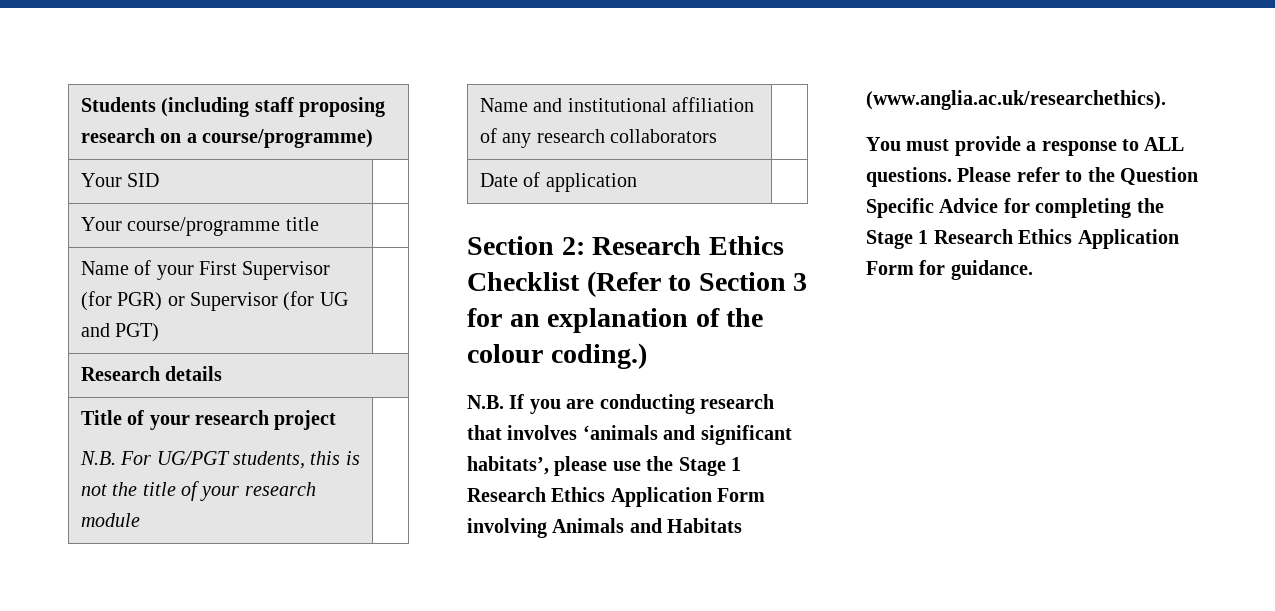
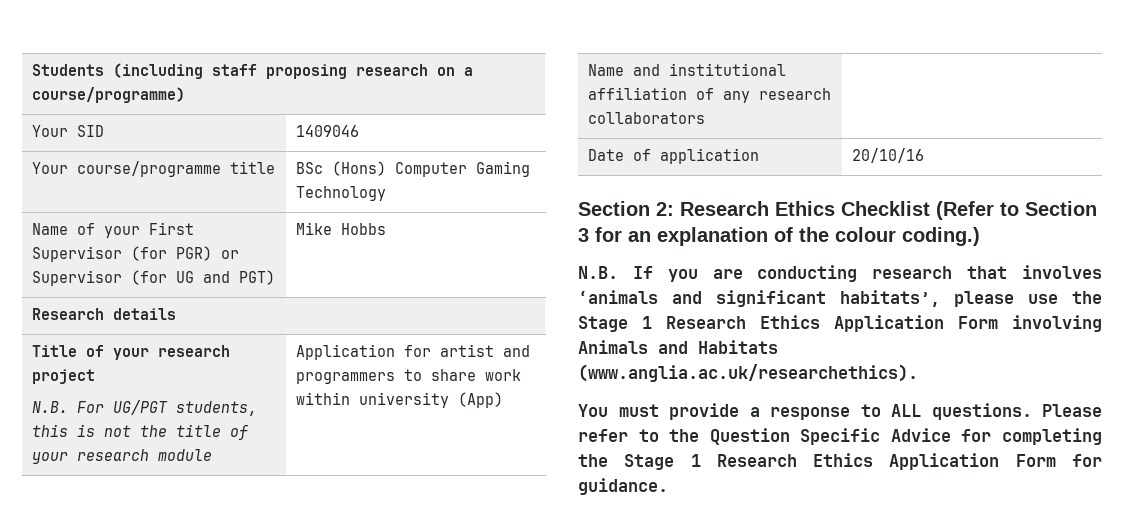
- Your SID |
+ Your SID | 1409046
- Your course/programme title |
+ Your course/programme title | BSc (Hons) Computer Gaming Technology
- Name of your First Supervisor (for PGR) or Supervisor (for UG and PGT) |
+ Name of your First Supervisor (for PGR) or Supervisor (for UG and PGT) | Mike Hobbs
  Title of your research project
- N.B. For UG/PGT students, this is not the title of your research module |
+ N.B. For UG/PGT students, this is not the title of your research module | Application for artist and programmers to share work within university (App)
- Date of application |
+ Date of application | 20/10/16

